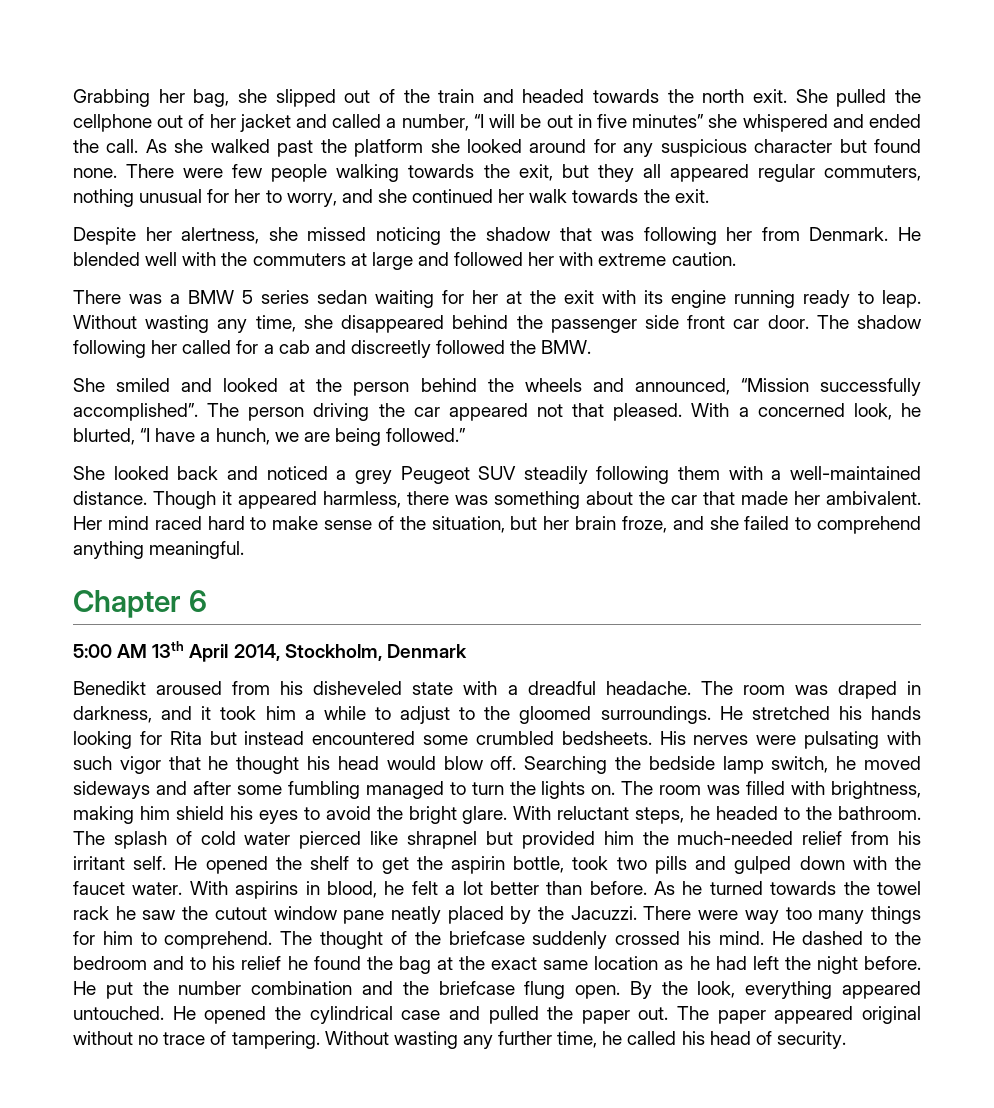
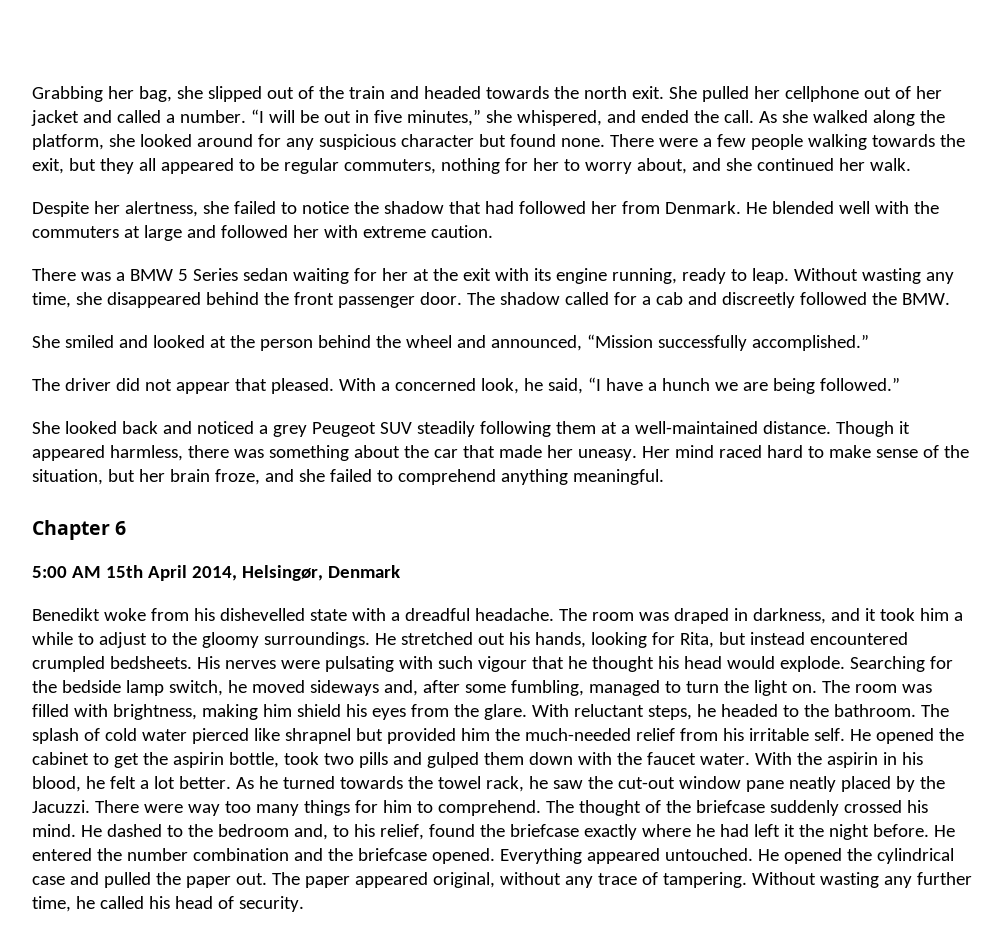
- She pulled the cellphone out of her jacket and called a number, “I will be out in five minutes” she whispered and ended the call.
+ She pulled her cellphone out of her jacket and called a number. “I will be out in five minutes,” she whispered, and ended the call.
- As she walked past the platform she looked around for any suspicious character but found none.
+ As she walked along the platform, she looked around for any suspicious character but found none.
- There were few people walking towards the exit, but they all appeared regular commuters, nothing unusual for her to worry, and she continued her walk towards the exit.
+ There were a few people walking towards the exit, but they all appeared to be regular commuters, nothing for her to worry about, and she continued her walk.
- Despite her alertness, she missed noticing the shadow that was following her from Denmark.
+ Despite her alertness, she failed to notice the shadow that had followed her from Denmark.
- There was a BMW 5 series sedan waiting for her at the exit with its engine running ready to leap.
+ There was a BMW 5 Series sedan waiting for her at the exit with its engine running, ready to leap.
- Without wasting any time, she disappeared behind the passenger side front car door.
+ Without wasting any time, she disappeared behind the front passenger door.
- The shadow following her called for a cab and discreetly followed the BMW.
+ The shadow called for a cab and discreetly followed the BMW.
- She smiled and looked at the person behind the wheels and announced, “Mission successfully accomplished”. The person driving the car appeared not that pleased.
+ She smiled and looked at the person behind the wheel and announced, “Mission successfully accomplished.”
+ The driver did not appear that pleased.
- With a concerned look, he blurted, “I have a hunch, we are being followed.”
+ With a concerned look, he said, “I have a hunch we are being followed.”
- She looked back and noticed a grey Peugeot SUV steadily following them with a well-maintained distance.
+ She looked back and noticed a grey Peugeot SUV steadily following them at a well-maintained distance.
- Though it appeared harmless, there was something about the car that made her ambivalent.
+ Though it appeared harmless, there was something about the car that made her uneasy.
- 5:00 AM 13th April 2014, Stockholm, Denmark
+ 5:00 AM 15th April 2014, Helsingør, Denmark
- Benedikt aroused from his disheveled state with a dreadful headache.
+ Benedikt woke from his dishevelled state with a dreadful headache.
- The room was draped in darkness, and it took him a while to adjust to the gloomed surroundings.
+ The room was draped in darkness, and it took him a while to adjust to the gloomy surroundings.
- He stretched his hands looking for Rita but instead encountered some crumbled bedsheets.
+ He stretched out his hands, looking for Rita, but instead encountered crumpled bedsheets.
- His nerves were pulsating with such vigor that he thought his head would blow off. Searching the bedside lamp switch, he moved sideways and after some fumbling managed to turn the lights on.
+ His nerves were pulsating with such vigour that he thought his head would explode. Searching for the bedside lamp switch, he moved sideways and, after some fumbling, managed to turn the light on.
- The room was filled with brightness, making him shield his eyes to avoid the bright glare.
+ The room was filled with brightness, making him shield his eyes from the glare.
- The splash of cold water pierced like shrapnel but provided him the much-needed relief from his irritant self.
+ The splash of cold water pierced like shrapnel but provided him the much-needed relief from his irritable self.
- He opened the shelf to get the aspirin bottle, took two pills and gulped down with the faucet water.
+ He opened the cabinet to get the aspirin bottle, took two pills and gulped them down with the faucet water.
- With aspirins in blood, he felt a lot better than before.
+ With the aspirin in his blood, he felt a lot better.
- As he turned towards the towel rack he saw the cutout window pane neatly placed by the Jacuzzi.
+ As he turned towards the towel rack, he saw the cut-out window pane neatly placed by the Jacuzzi.
- He dashed to the bedroom and to his relief he found the bag at the exact same location as he had left the night before.
+ He dashed to the bedroom and, to his relief, found the briefcase exactly where he had left it the night before.
- He put the number combination and the briefcase flung open. By the look, everything appeared untouched.
+ He entered the number combination and the briefcase opened. Everything appeared untouched.
- The paper appeared original without no trace of tampering.
+ The paper appeared original, without any trace of tampering.

